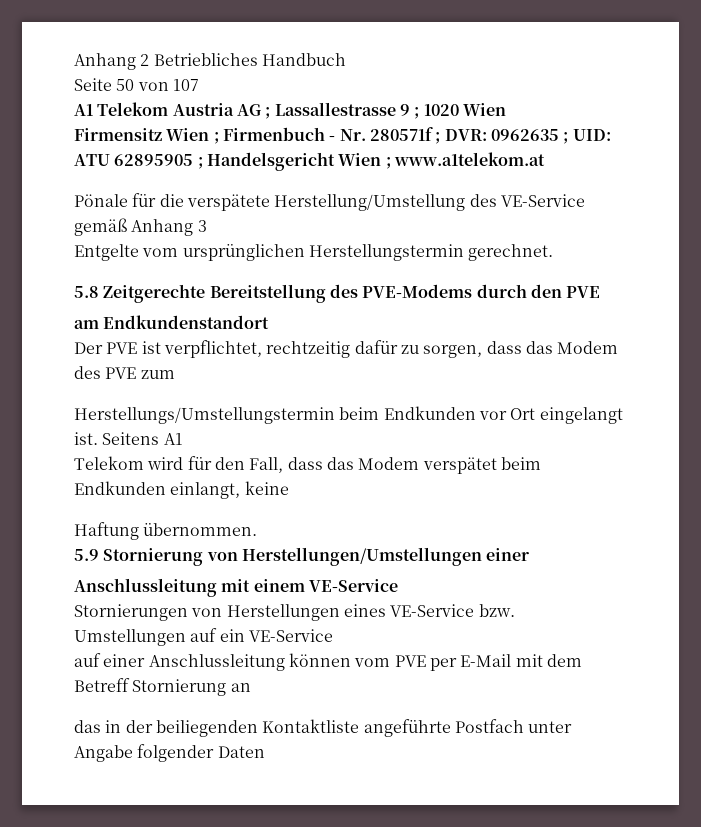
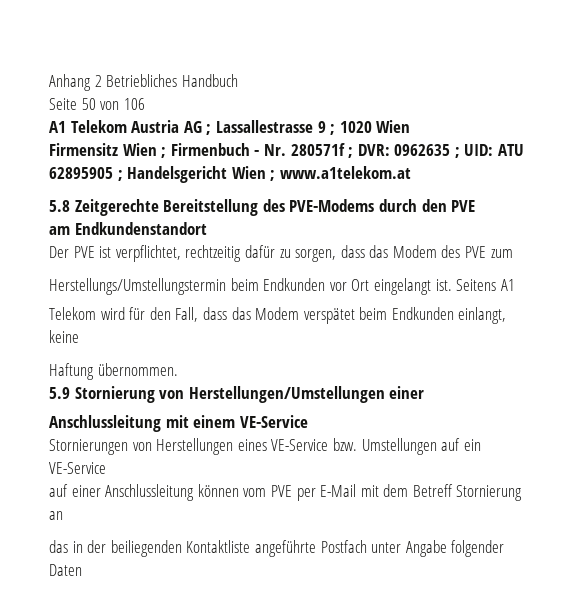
- Seite 50 von 107
+ Seite 50 von 106
- Pönale für die verspätete Herstellung/Umstellung des VE-Service gemäß Anhang 3
- Entgelte vom ursprünglichen Herstellungstermin gerechnet.

